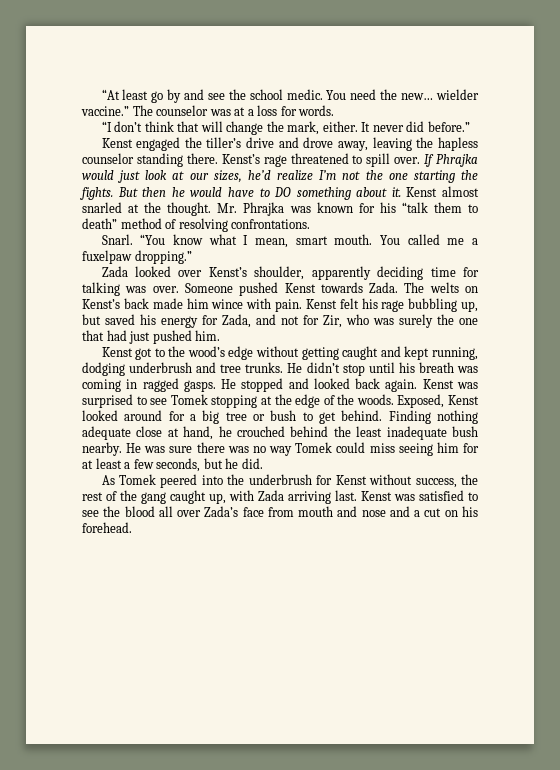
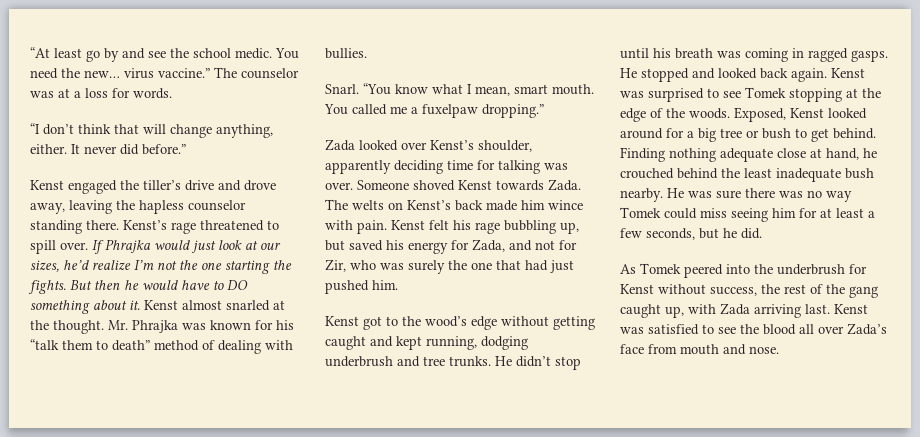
- You need the new… wielder vaccine.”
+ You need the new… virus vaccine.”
- “I don’t think that will change the mark, either.
+ “I don’t think that will change anything, either.
- Mr. Phrajka was known for his “talk them to death” method of resolving confrontations.
+ Mr. Phrajka was known for his “talk them to death” method of dealing with bullies.
- Someone pushed Kenst towards Zada.
+ Someone shoved Kenst towards Zada.
- Kenst was satisfied to see the blood all over Zada’s face from mouth and nose and a cut on his forehead.
+ Kenst was satisfied to see the blood all over Zada’s face from mouth and nose.

